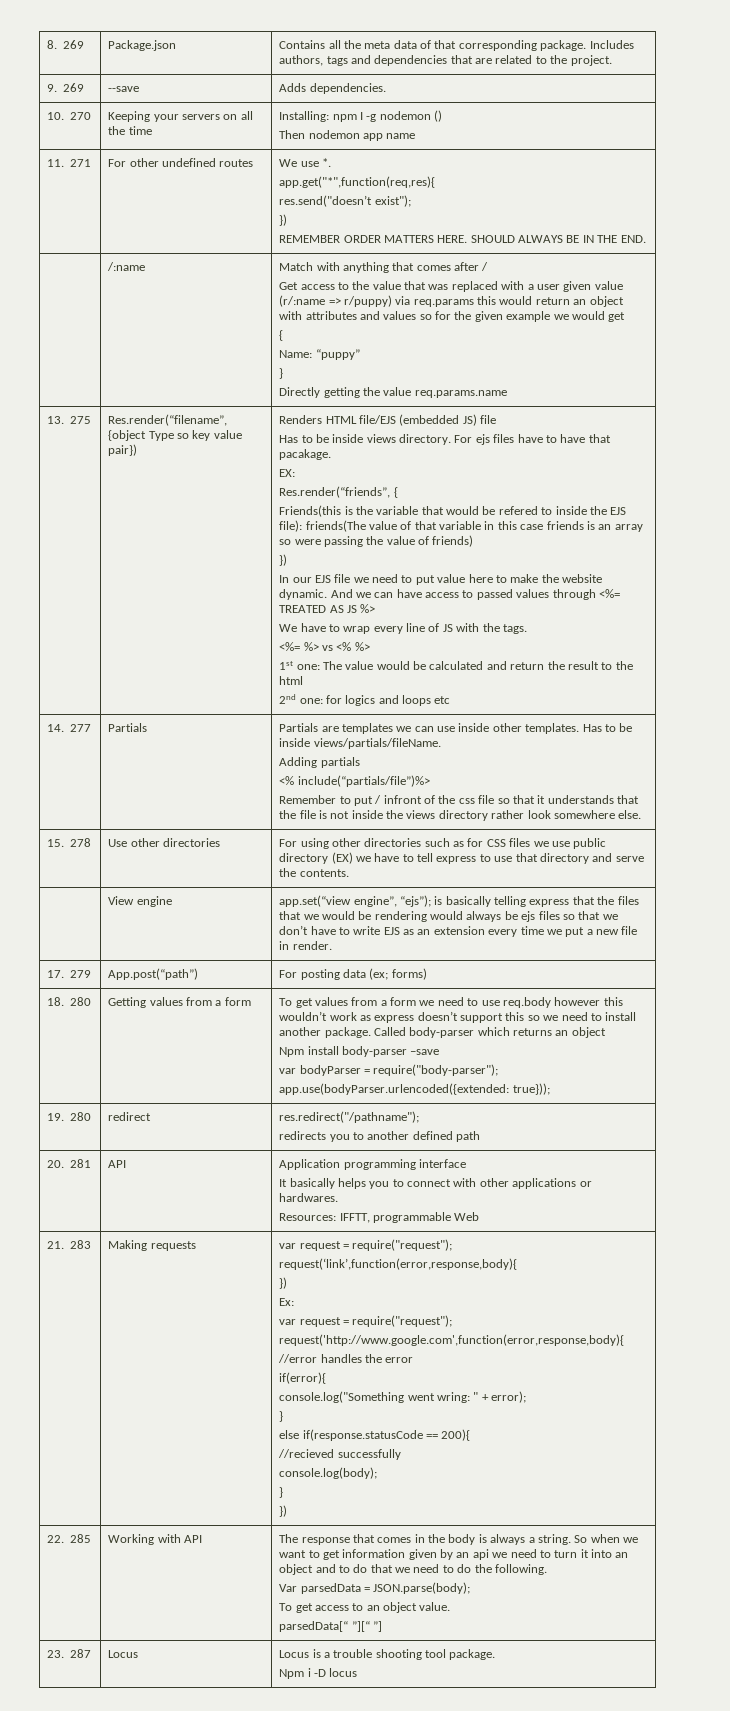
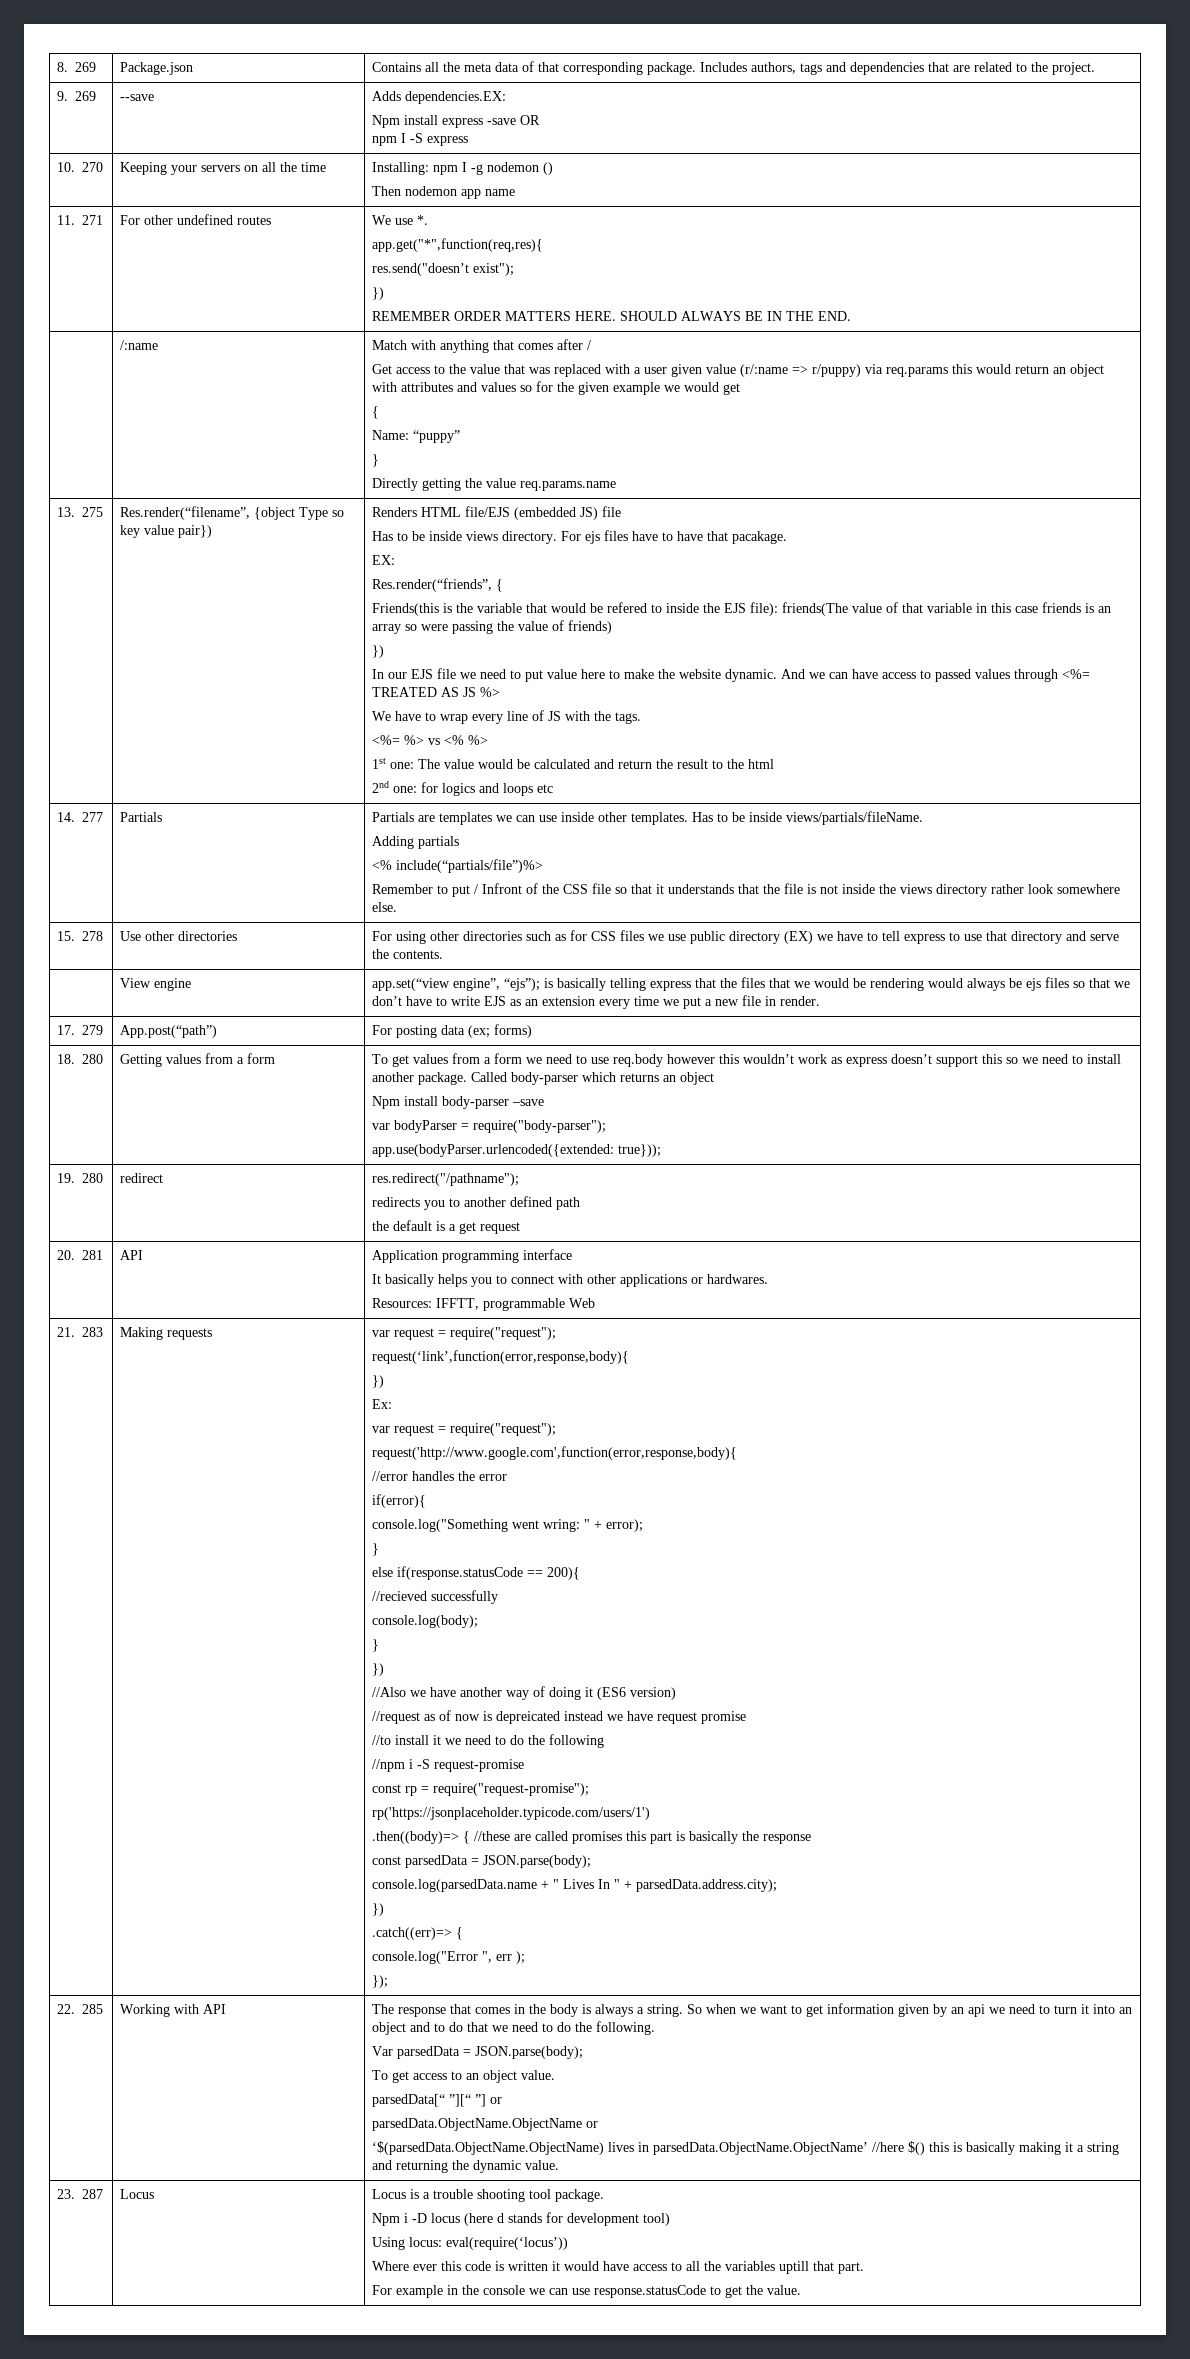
- 9. 269 | --save | Adds dependencies.
+ 9. 269 | --save | Adds dependencies.EX:
+ Npm install express -save OR
+ npm I -S express
- Remember to put / infront of the css file so that it understands that the file is not inside the views directory rather look somewhere else.
+ Remember to put / Infront of the CSS file so that it understands that the file is not inside the views directory rather look somewhere else.
  19. 280 | redirect | res.redirect("/pathname");
  redirects you to another defined path
+ the default is a get request
+ //Also we have another way of doing it (ES6 version)
+ //request as of now is depreicated instead we have request promise
+ //to install it we need to do the following
+ //npm i -S request-promise
+ const rp = require("request-promise");
+ rp('https://jsonplaceholder.typicode.com/users/1')
+ .then((body)=> { //these are called promises this part is basically the response
+ const parsedData = JSON.parse(body);
+ console.log(parsedData.name + " Lives In " + parsedData.address.city);
+ })
+ .catch((err)=> {
+ console.log("Error ", err );
+ });
- parsedData[“ ”][“ ”]
+ parsedData[“ ”][“ ”] or
+ parsedData.ObjectName.ObjectName or
+ ‘$(parsedData.ObjectName.ObjectName) lives in parsedData.ObjectName.ObjectName’ //here $() this is basically making it a string and returning the dynamic value.
- Npm i -D locus
+ Npm i -D locus (here d stands for development tool)
+ Using locus: eval(require(‘locus’))
+ Where ever this code is written it would have access to all the variables uptill that part.
+ For example in the console we can use response.statusCode to get the value.

